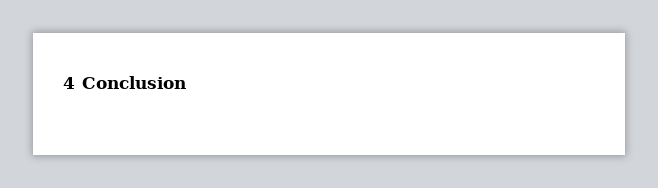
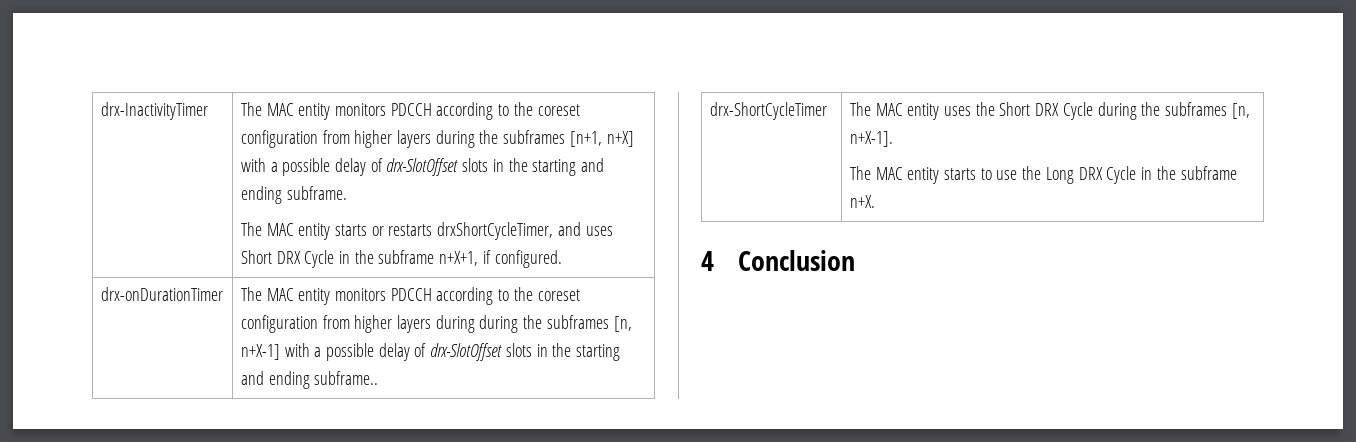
+ drx-InactivityTimer | The MAC entity monitors PDCCH according to the coreset configuration from higher layers during the subframes [n+1, n+X] with a possible delay of drx-SlotOffset slots in the starting and ending subframe.
+ The MAC entity starts or restarts drxShortCycleTimer, and uses Short DRX Cycle in the subframe n+X+1, if configured.
+ drx-onDurationTimer | The MAC entity monitors PDCCH according to the coreset configuration from higher layers during during the subframes [n, n+X-1] with a possible delay of drx-SlotOffset slots in the starting and ending subframe..
+ drx-ShortCycleTimer | The MAC entity uses the Short DRX Cycle during the subframes [n, n+X-1].
+ The MAC entity starts to use the Long DRX Cycle in the subframe n+X.

